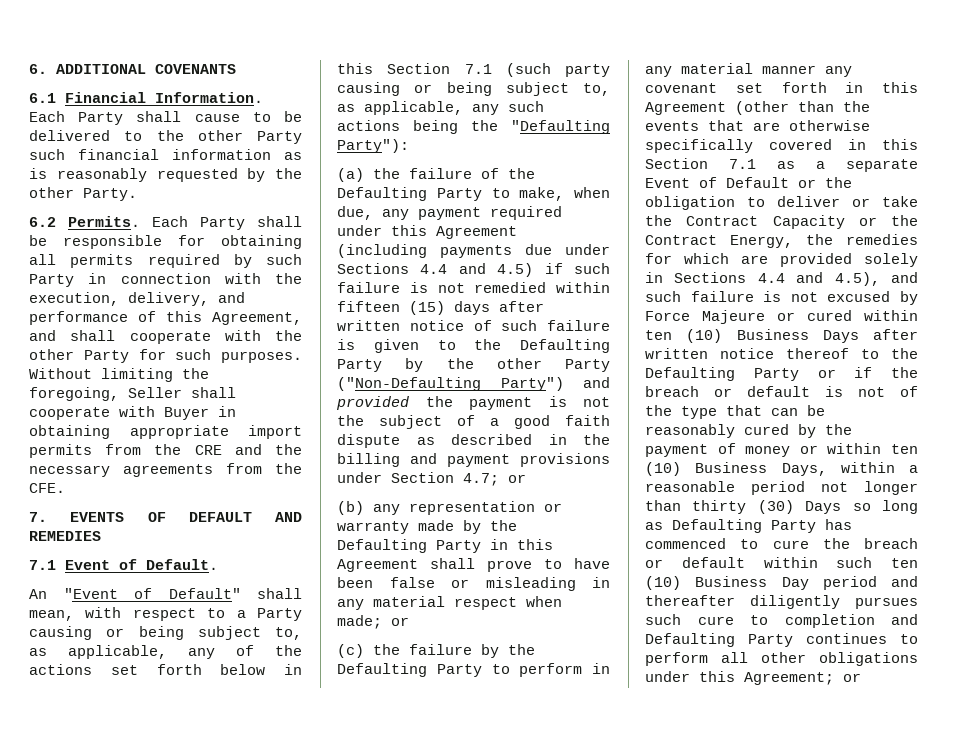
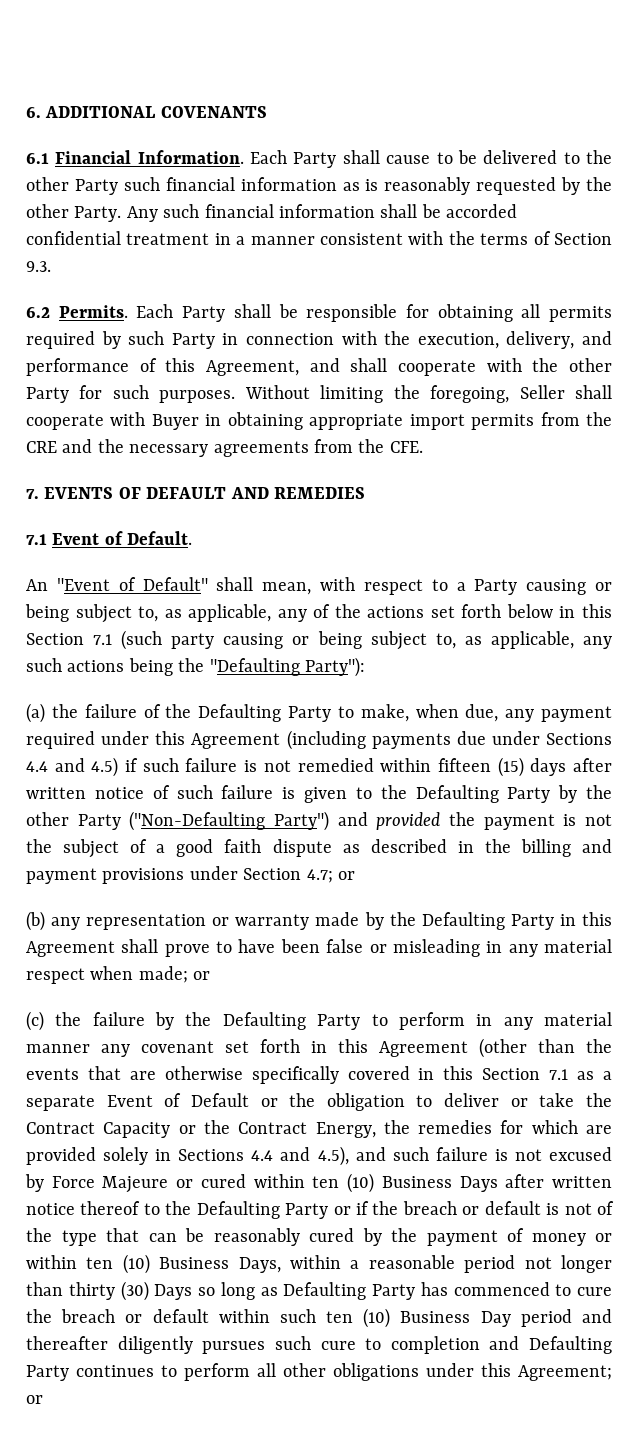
+ Any such financial information shall be accorded confidential treatment in a manner consistent with the terms of Section 9.3.

